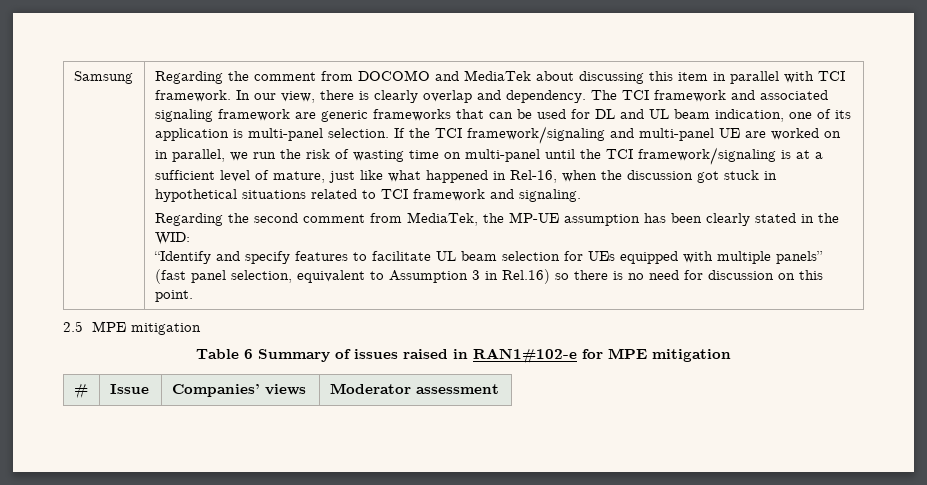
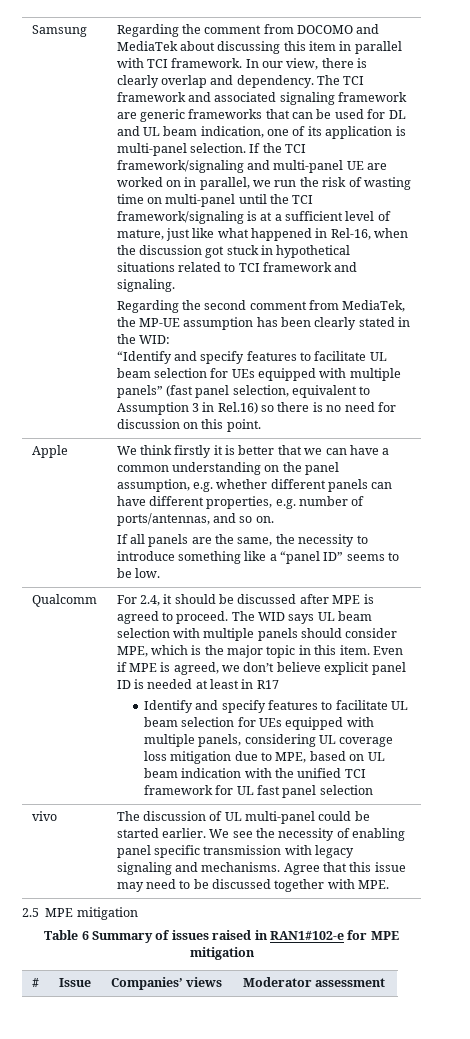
+ Apple | We think firstly it is better that we can have a common understanding on the panel assumption, e.g. whether different panels can have different properties, e.g. number of ports/antennas, and so on.
+ If all panels are the same, the necessity to introduce something like a “panel ID” seems to be low.
+ Qualcomm | For 2.4, it should be discussed after MPE is agreed to proceed. The WID says UL beam selection with multiple panels should consider MPE, which is the major topic in this item. Even if MPE is agreed, we don’t believe explicit panel ID is needed at least in R17
+ Identify and specify features to facilitate UL beam selection for UEs equipped with multiple panels, considering UL coverage loss mitigation due to MPE, based on UL beam indication with the unified TCI framework for UL fast panel selection
+ vivo | The discussion of UL multi-panel could be started earlier. We see the necessity of enabling panel specific transmission with legacy signaling and mechanisms. Agree that this issue may need to be discussed together with MPE.

